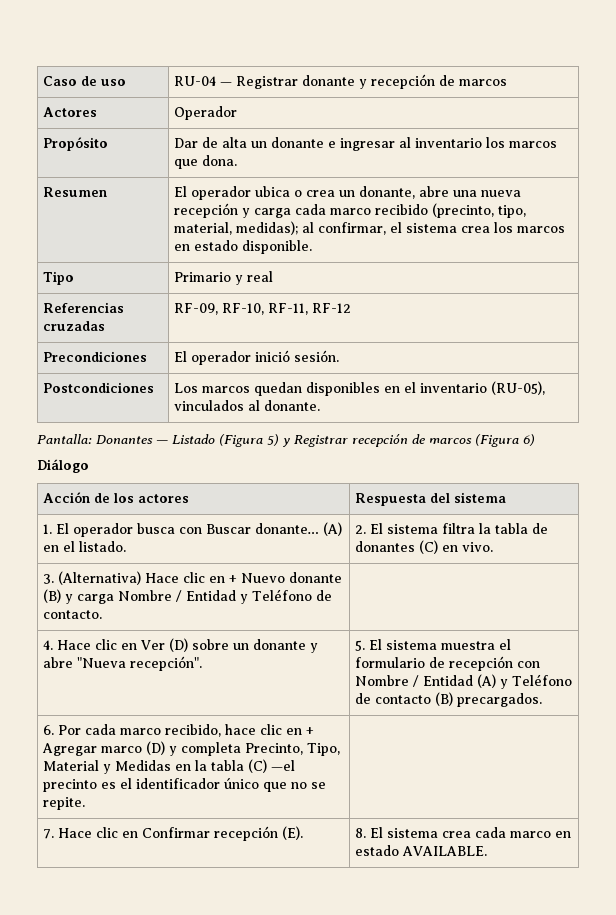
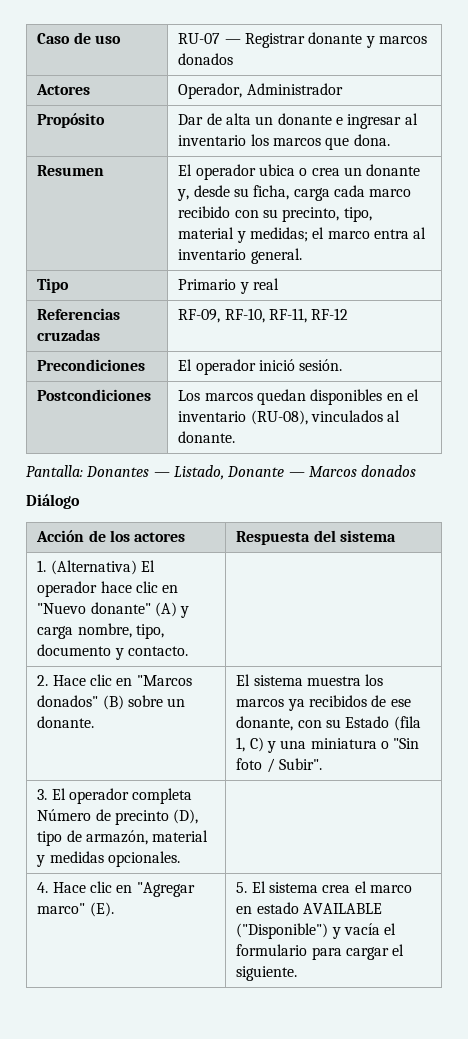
- Caso de uso | RU-04 — Registrar donante y recepción de marcos
+ Caso de uso | RU-07 — Registrar donante y marcos donados
- Actores | Operador
+ Actores | Operador, Administrador
- Resumen | El operador ubica o crea un donante, abre una nueva recepción y carga cada marco recibido (precinto, tipo, material, medidas); al confirmar, el sistema crea los marcos en estado disponible.
+ Resumen | El operador ubica o crea un donante y, desde su ficha, carga cada marco recibido con su precinto, tipo, material y medidas; el marco entra al inventario general.
- Postcondiciones | Los marcos quedan disponibles en el inventario (RU-05), vinculados al donante.
+ Postcondiciones | Los marcos quedan disponibles en el inventario (RU-08), vinculados al donante.
- Pantalla: Donantes — Listado (Figura 5) y Registrar recepción de marcos (Figura 6)
+ Pantalla: Donantes — Listado, Donante — Marcos donados
- 1. El operador busca con Buscar donante… (A) en el listado. | 2. El sistema filtra la tabla de donantes (C) en vivo.
- 3. (Alternativa) Hace clic en + Nuevo donante (B) y carga Nombre / Entidad y Teléfono de contacto. |
- 4. Hace clic en Ver (D) sobre un donante y abre "Nueva recepción". | 5. El sistema muestra el formulario de recepción con Nombre / Entidad (A) y Teléfono de contacto (B) precargados.
- 6. Por cada marco recibido, hace clic en + Agregar marco (D) y completa Precinto, Tipo, Material y Medidas en la tabla (C) —el precinto es el identificador único que no se repite. |
- 7. Hace clic en Confirmar recepción (E). | 8. El sistema crea cada marco en estado AVAILABLE.
+ 1. (Alternativa) El operador hace clic en "Nuevo donante" (A) y carga nombre, tipo, documento y contacto. |
+ 2. Hace clic en "Marcos donados" (B) sobre un donante. | El sistema muestra los marcos ya recibidos de ese donante, con su Estado (fila 1, C) y una miniatura o "Sin foto / Subir".
+ 3. El operador completa Número de precinto (D), tipo de armazón, material y medidas opcionales. |
+ 4. Hace clic en "Agregar marco" (E). | 5. El sistema crea el marco en estado AVAILABLE ("Disponible") y vacía el formulario para cargar el siguiente.

